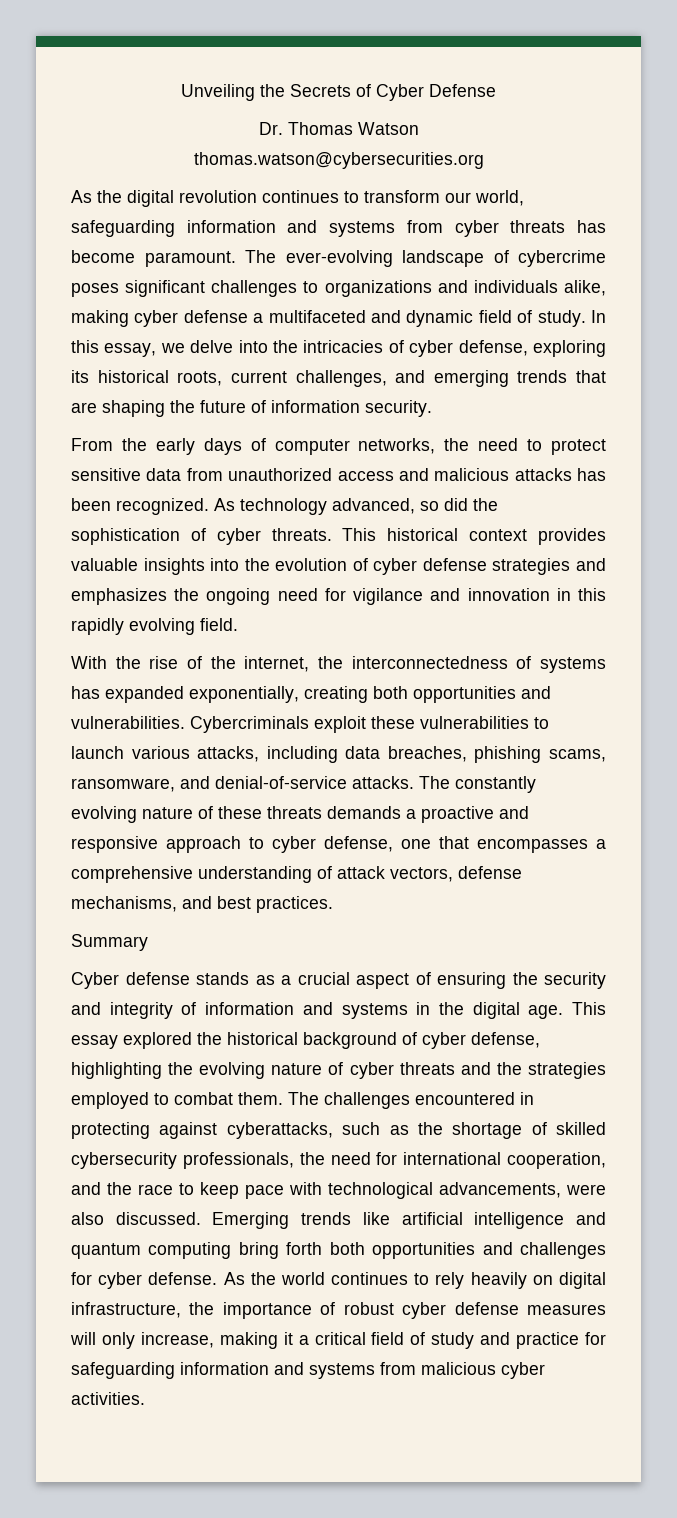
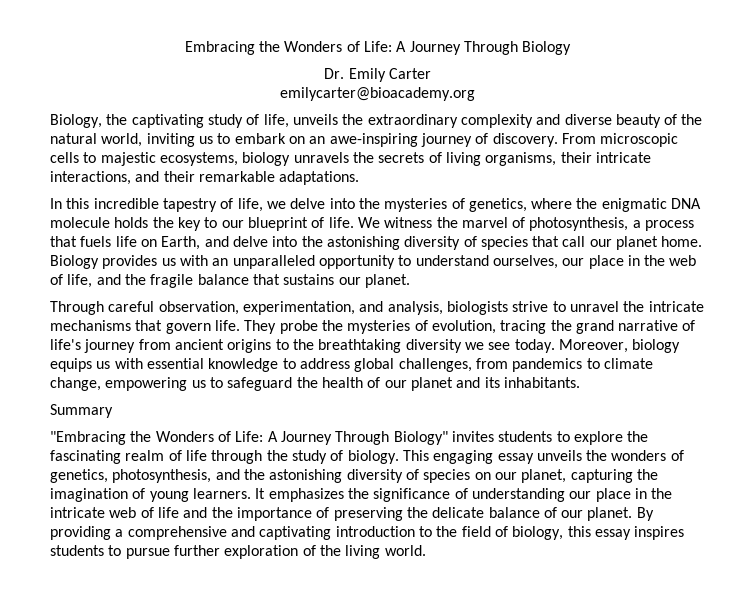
- Unveiling the Secrets of Cyber Defense
- Dr. Thomas Watson
- thomas.watson@cybersecurities.org
- As the digital revolution continues to transform our world, safeguarding information and systems from cyber threats has become paramount. The ever-evolving landscape of cybercrime poses significant challenges to organizations and individuals alike, making cyber defense a multifaceted and dynamic field of study. In this essay, we delve into the intricacies of cyber defense, exploring its historical roots, current challenges, and emerging trends that are shaping the future of information security.
- From the early days of computer networks, the need to protect sensitive data from unauthorized access and malicious attacks has been recognized. As technology advanced, so did the sophistication of cyber threats. This historical context provides valuable insights into the evolution of cyber defense strategies and emphasizes the ongoing need for vigilance and innovation in this rapidly evolving field.
- With the rise of the internet, the interconnectedness of systems has expanded exponentially, creating both opportunities and vulnerabilities. Cybercriminals exploit these vulnerabilities to launch various attacks, including data breaches, phishing scams, ransomware, and denial-of-service attacks. The constantly evolving nature of these threats demands a proactive and responsive approach to cyber defense, one that encompasses a comprehensive understanding of attack vectors, defense mechanisms, and best practices.
+ Embracing the Wonders of Life: A Journey Through Biology
+ Dr. Emily Carter
+ emilycarter@bioacademy.org
+ Biology, the captivating study of life, unveils the extraordinary complexity and diverse beauty of the natural world, inviting us to embark on an awe-inspiring journey of discovery. From microscopic cells to majestic ecosystems, biology unravels the secrets of living organisms, their intricate interactions, and their remarkable adaptations.
+ In this incredible tapestry of life, we delve into the mysteries of genetics, where the enigmatic DNA molecule holds the key to our blueprint of life. We witness the marvel of photosynthesis, a process that fuels life on Earth, and delve into the astonishing diversity of species that call our planet home. Biology provides us with an unparalleled opportunity to understand ourselves, our place in the web of life, and the fragile balance that sustains our planet.
+ Through careful observation, experimentation, and analysis, biologists strive to unravel the intricate mechanisms that govern life. They probe the mysteries of evolution, tracing the grand narrative of life's journey from ancient origins to the breathtaking diversity we see today. Moreover, biology equips us with essential knowledge to address global challenges, from pandemics to climate change, empowering us to safeguard the health of our planet and its inhabitants.
  Summary
- Cyber defense stands as a crucial aspect of ensuring the security and integrity of information and systems in the digital age. This essay explored the historical background of cyber defense, highlighting the evolving nature of cyber threats and the strategies employed to combat them. The challenges encountered in protecting against cyberattacks, such as the shortage of skilled cybersecurity professionals, the need for international cooperation, and the race to keep pace with technological advancements, were also discussed. Emerging trends like artificial intelligence and quantum computing bring forth both opportunities and challenges for cyber defense. As the world continues to rely heavily on digital infrastructure, the importance of robust cyber defense measures will only increase, making it a critical field of study and practice for safeguarding information and systems from malicious cyber activities.
+ "Embracing the Wonders of Life: A Journey Through Biology" invites students to explore the fascinating realm of life through the study of biology. This engaging essay unveils the wonders of genetics, photosynthesis, and the astonishing diversity of species on our planet, capturing the imagination of young learners. It emphasizes the significance of understanding our place in the intricate web of life and the importance of preserving the delicate balance of our planet. By providing a comprehensive and captivating introduction to the field of biology, this essay inspires students to pursue further exploration of the living world.

